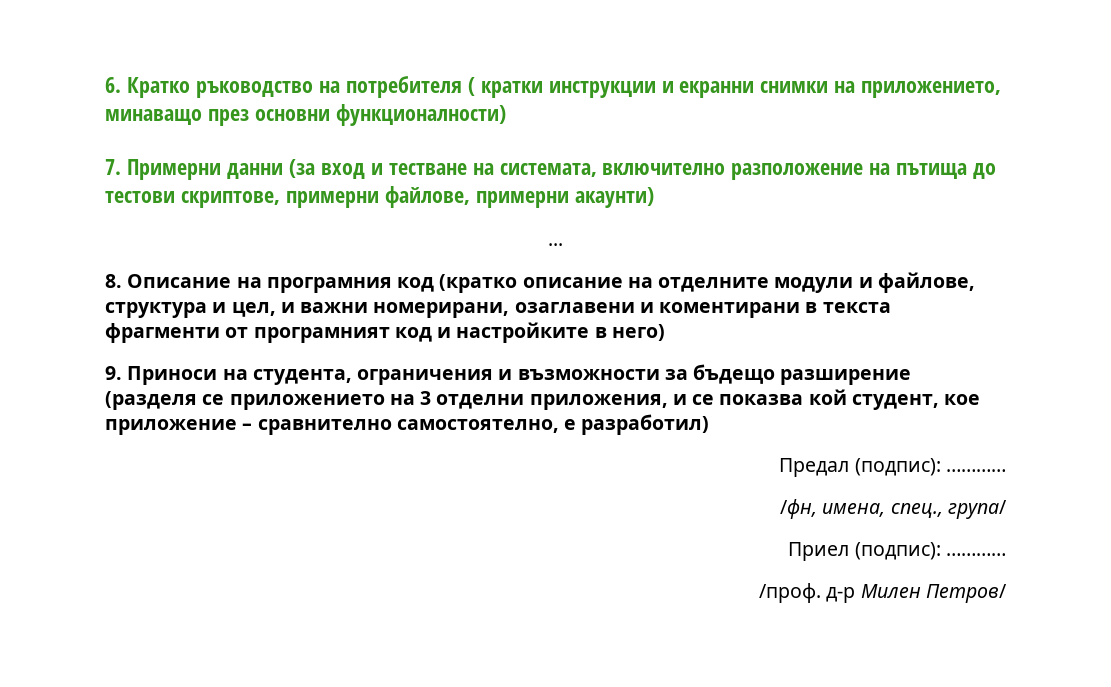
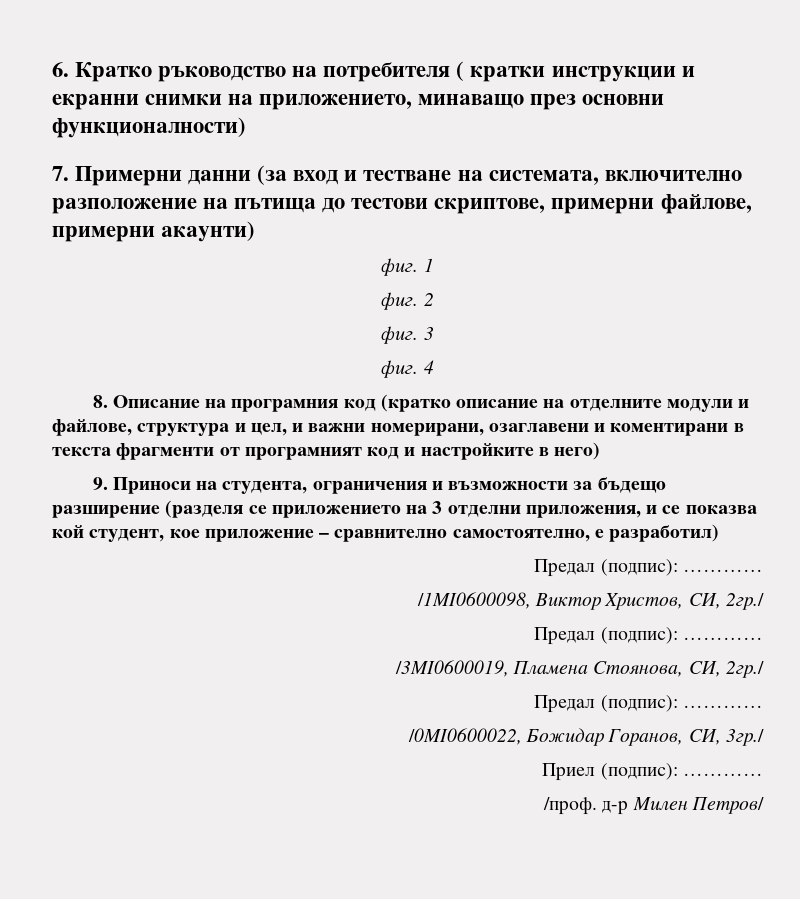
- ...
+ фиг. 1
+ фиг. 2
+ фиг. 3
+ фиг. 4
- /фн, имена, спец., група/
+ /1MI0600098, Виктор Христов, СИ, 2гр./
+ Предал (подпис): …………
+ /3MI0600019, Пламена Стоянова, СИ, 2гр./
+ Предал (подпис): …………
+ /0MI0600022, Божидар Горанов, СИ, 3гр./

